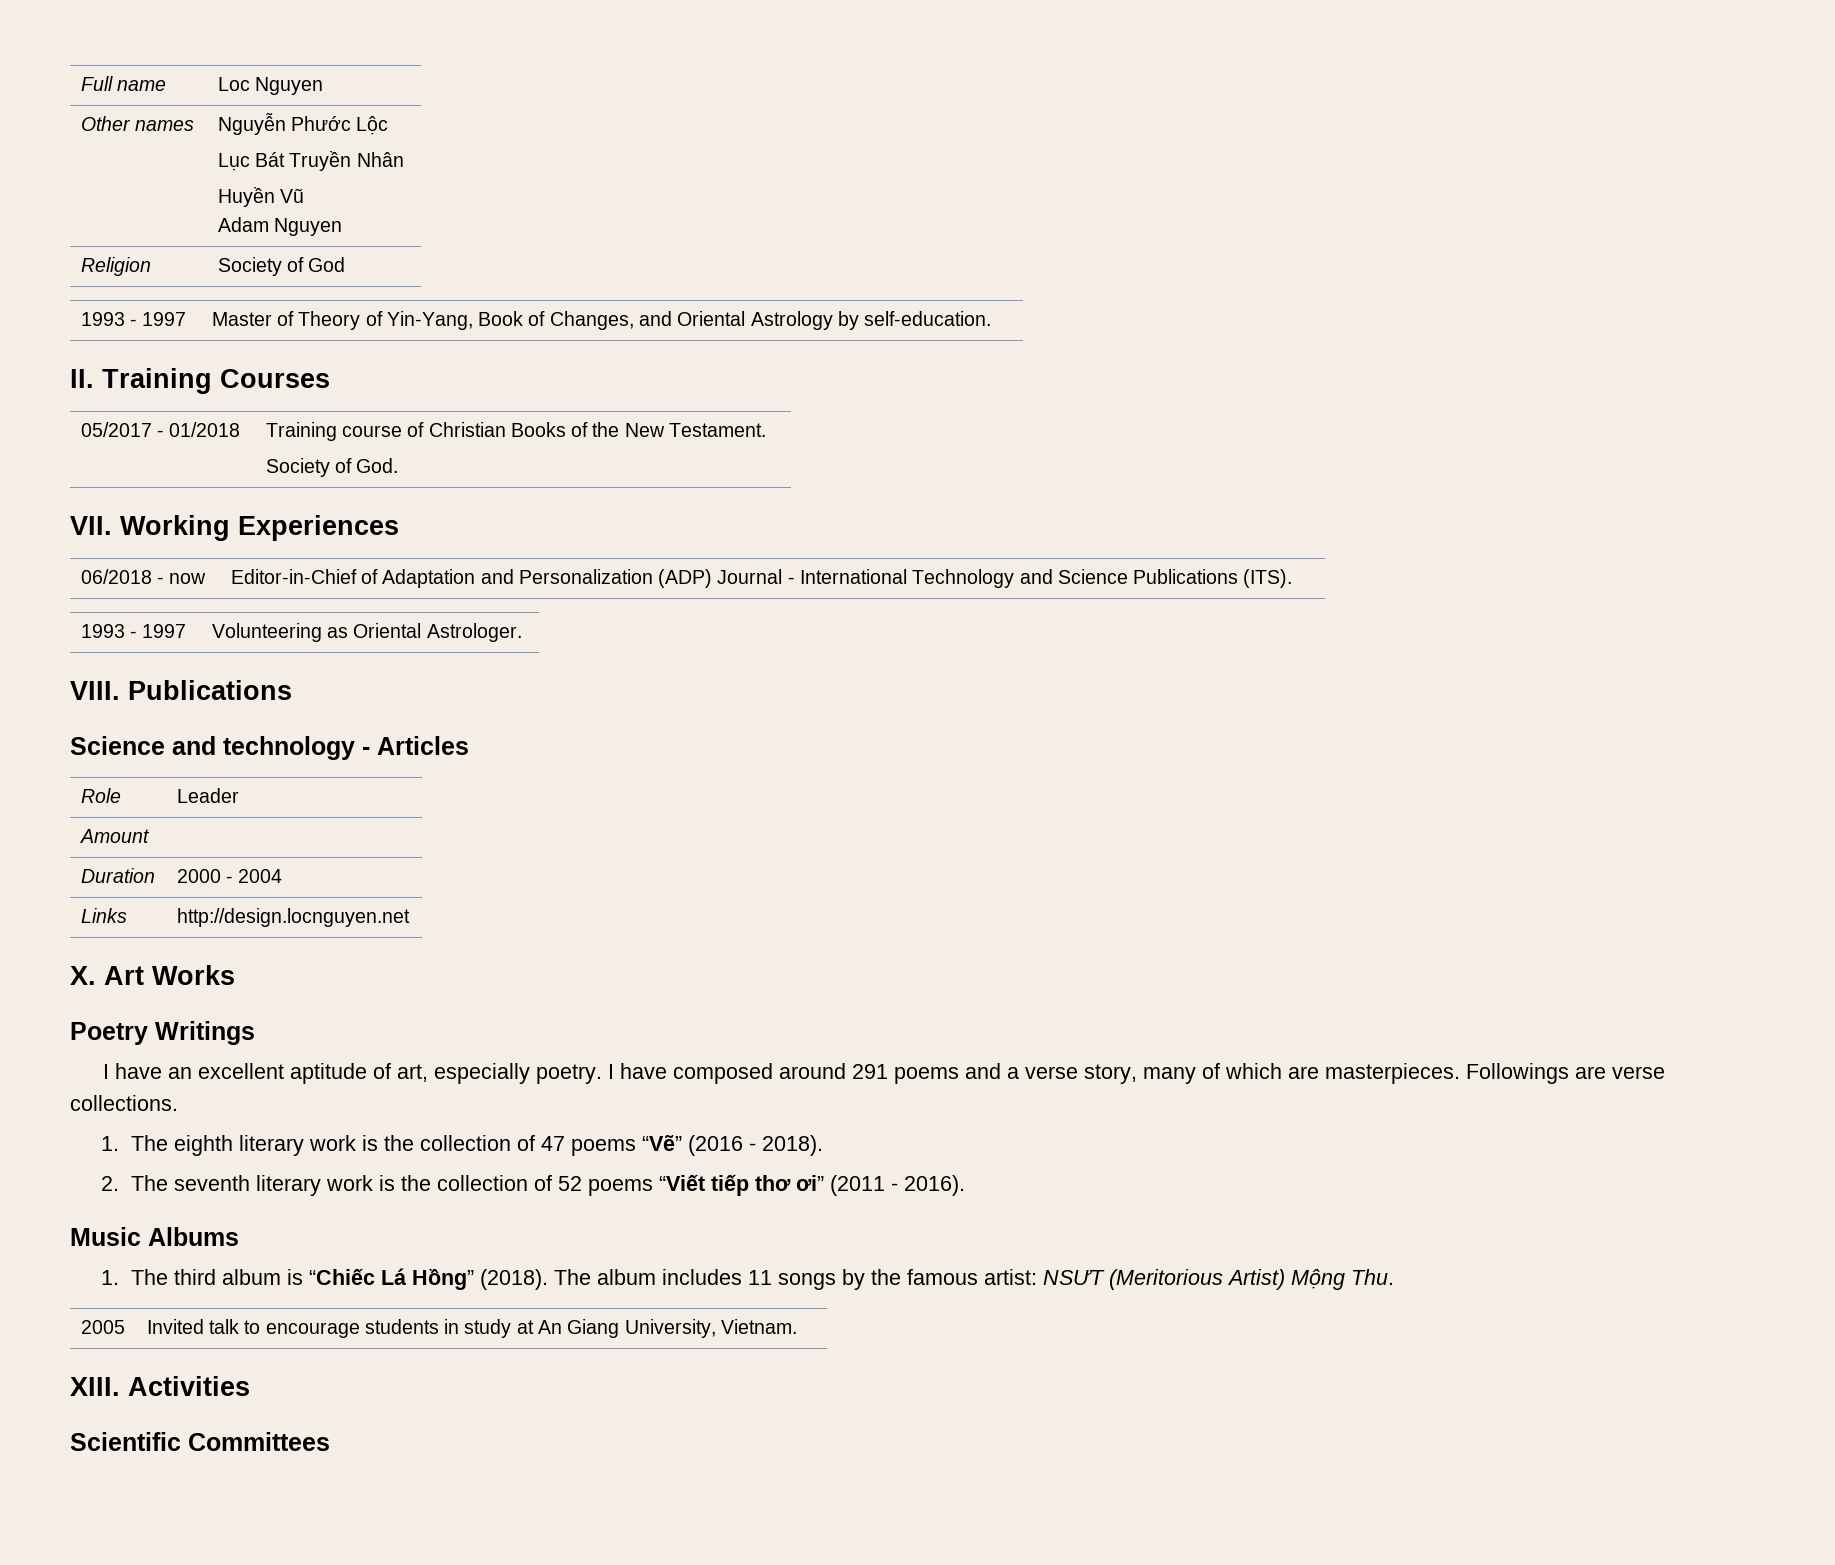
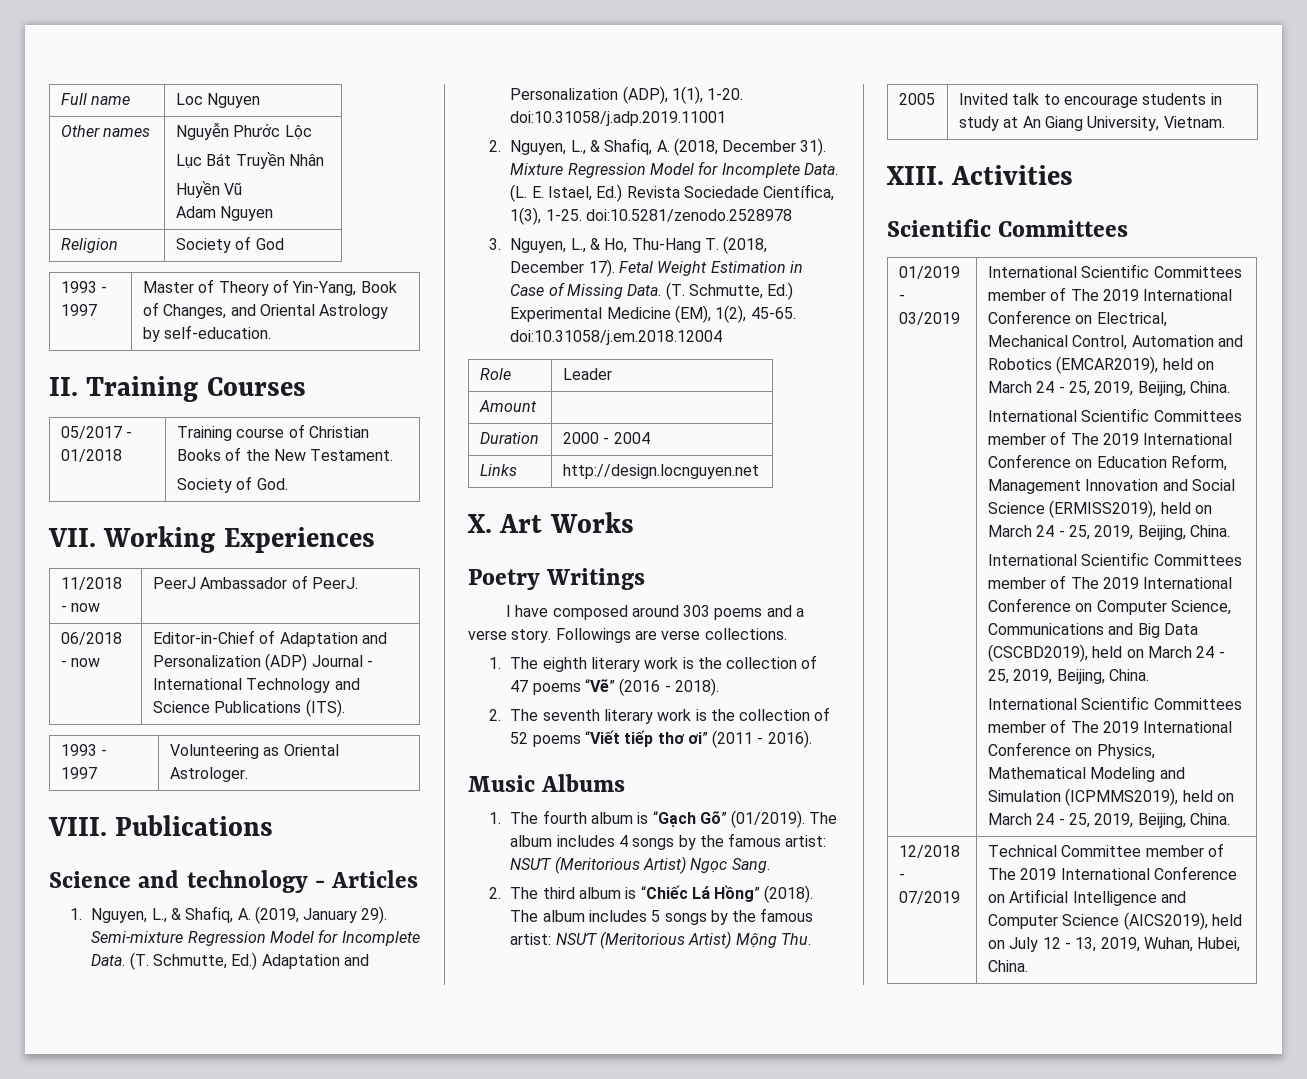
+ 11/2018 - now | PeerJ Ambassador of PeerJ.
+ 1. Nguyen, L., & Shafiq, A. (2019, January 29). Semi-mixture Regression Model for Incomplete Data. (T. Schmutte, Ed.) Adaptation and Personalization (ADP), 1(1), 1-20. doi:10.31058/j.adp.2019.11001
+ 2. Nguyen, L., & Shafiq, A. (2018, December 31). Mixture Regression Model for Incomplete Data. (L. E. Istael, Ed.) Revista Sociedade Científica, 1(3), 1-25. doi:10.5281/zenodo.2528978
+ 3. Nguyen, L., & Ho, Thu-Hang T. (2018, December 17). Fetal Weight Estimation in Case of Missing Data. (T. Schmutte, Ed.) Experimental Medicine (EM), 1(2), 45-65. doi:10.31058/j.em.2018.12004
- I have an excellent aptitude of art, especially poetry. I have composed around 291 poems and a verse story, many of which are masterpieces.
+ I have composed around 303 poems and a verse story.
- 1. The third album is “Chiếc Lá Hồng” (2018).
+ 1. The fourth album is “Gạch Gõ” (01/2019). The album includes 4 songs by the famous artist: NSƯT (Meritorious Artist) Ngọc Sang.
+ 2. The third album is “Chiếc Lá Hồng” (2018).
- The album includes 11 songs by the famous artist: NSƯT (Meritorious Artist) Mộng Thu.
+ The album includes 5 songs by the famous artist: NSƯT (Meritorious Artist) Mộng Thu.
+ 01/2019 - 03/2019 | International Scientific Committees member of The 2019 International Conference on Electrical, Mechanical Control, Automation and Robotics (EMCAR2019), held on March 24 - 25, 2019, Beijing, China.
+ International Scientific Committees member of The 2019 International Conference on Education Reform, Management Innovation and Social Science (ERMISS2019), held on March 24 - 25, 2019, Beijing, China.
+ International Scientific Committees member of The 2019 International Conference on Computer Science, Communications and Big Data (CSCBD2019), held on March 24 - 25, 2019, Beijing, China.
+ International Scientific Committees member of The 2019 International Conference on Physics, Mathematical Modeling and Simulation (ICPMMS2019), held on March 24 - 25, 2019, Beijing, China.
+ 12/2018 - 07/2019 | Technical Committee member of The 2019 International Conference on Artificial Intelligence and Computer Science (AICS2019), held on July 12 - 13, 2019, Wuhan, Hubei, China.

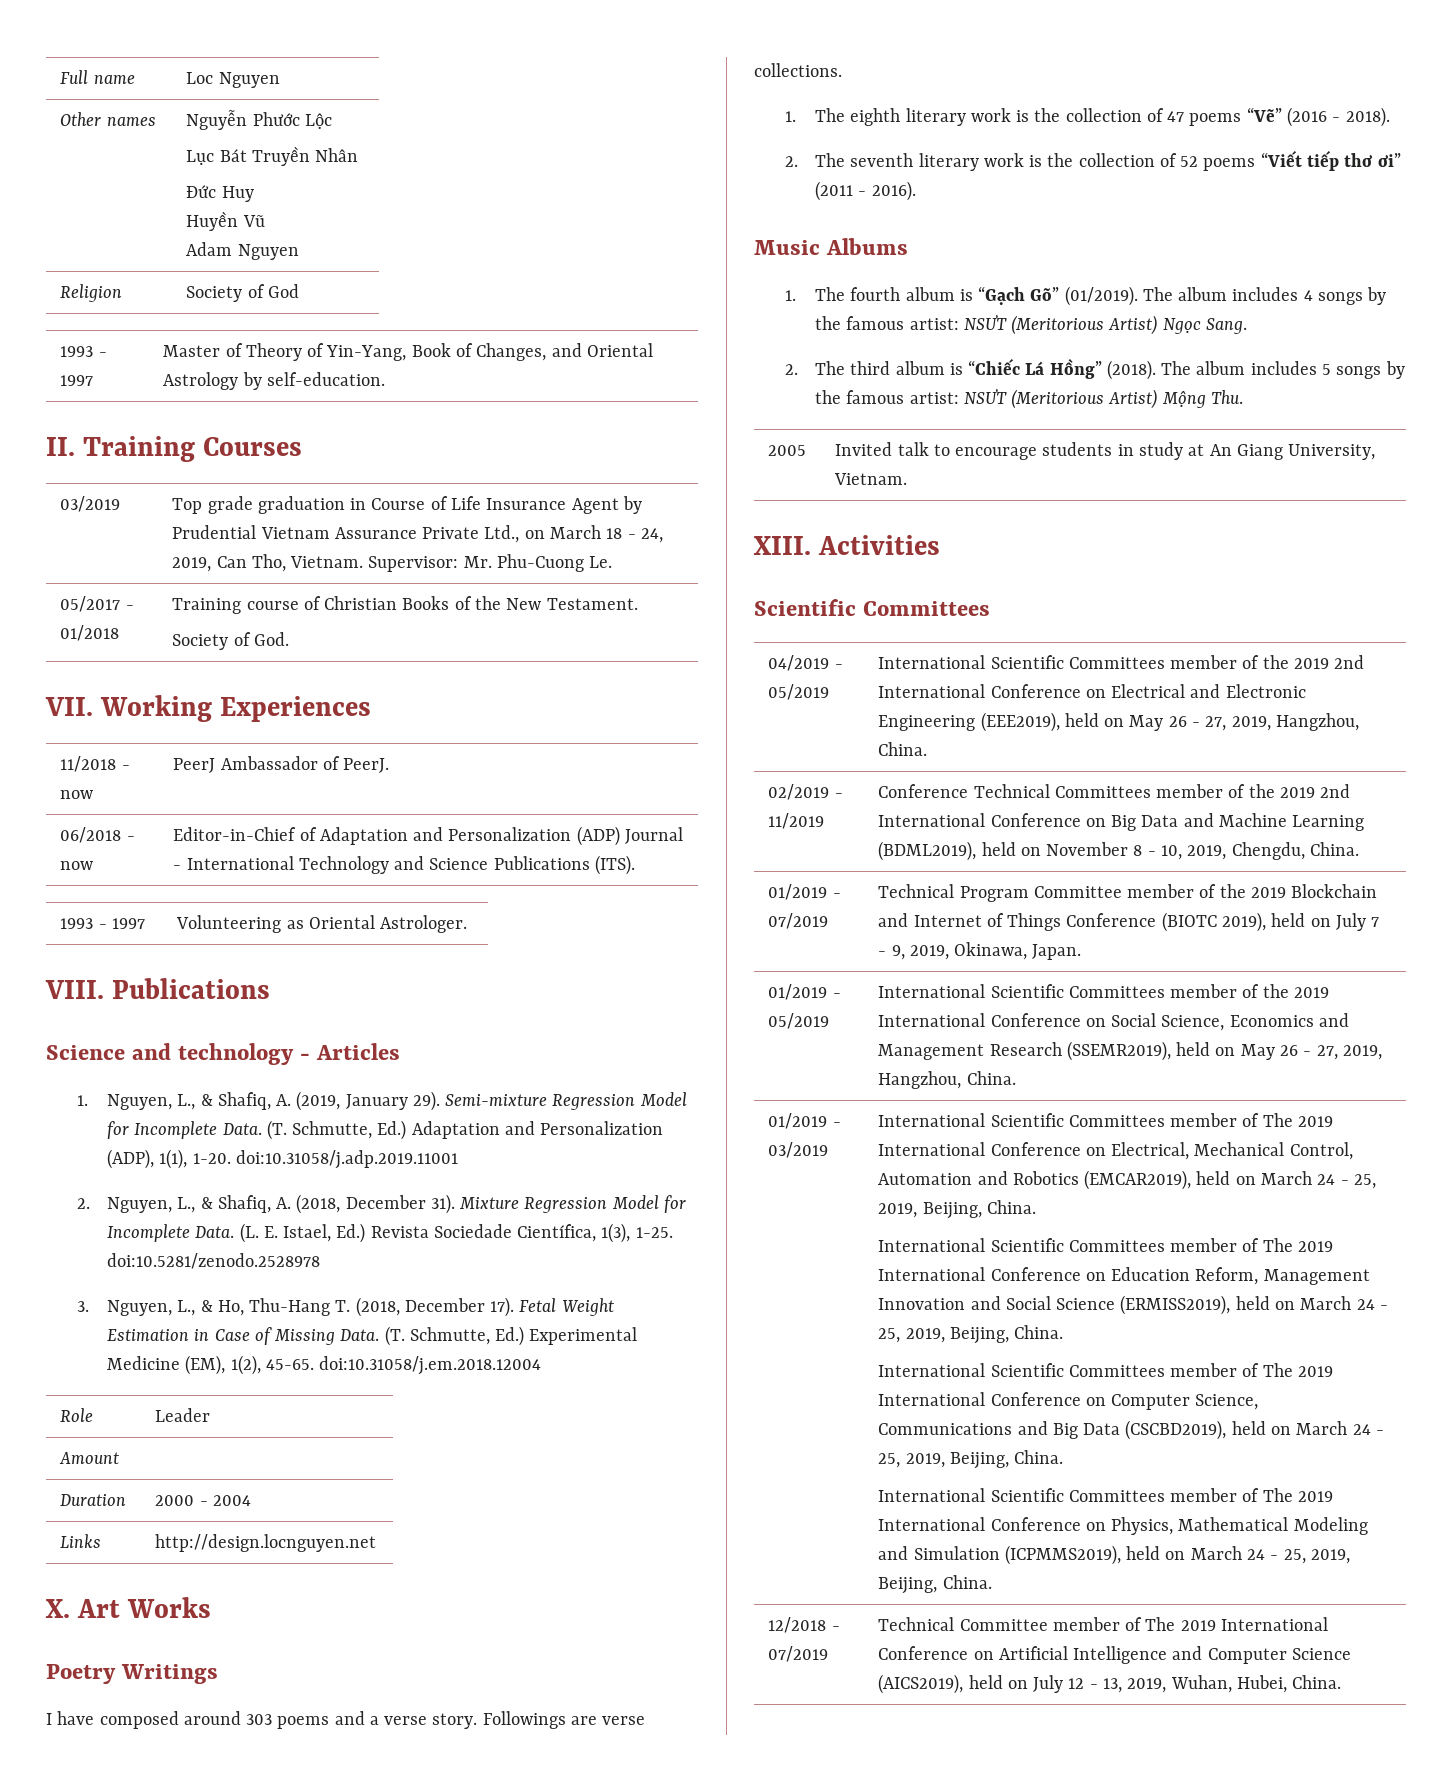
  Other names | Nguyễn Phước Lộc
  Lục Bát Truyền Nhân
+ Đức Huy
+ 03/2019 | Top grade graduation in Course of Life Insurance Agent by Prudential Vietnam Assurance Private Ltd., on March 18 - 24, 2019, Can Tho, Vietnam. Supervisor: Mr. Phu-Cuong Le.
+ 04/2019 - 05/2019 | International Scientific Committees member of the 2019 2nd International Conference on Electrical and Electronic Engineering (EEE2019), held on May 26 - 27, 2019, Hangzhou, China.
+ 02/2019 - 11/2019 | Conference Technical Committees member of the 2019 2nd International Conference on Big Data and Machine Learning (BDML2019), held on November 8 - 10, 2019, Chengdu, China.
+ 01/2019 - 07/2019 | Technical Program Committee member of the 2019 Blockchain and Internet of Things Conference (BIOTC 2019), held on July 7 - 9, 2019, Okinawa, Japan.
+ 01/2019 - 05/2019 | International Scientific Committees member of the 2019 International Conference on Social Science, Economics and Management Research (SSEMR2019), held on May 26 - 27, 2019, Hangzhou, China.

